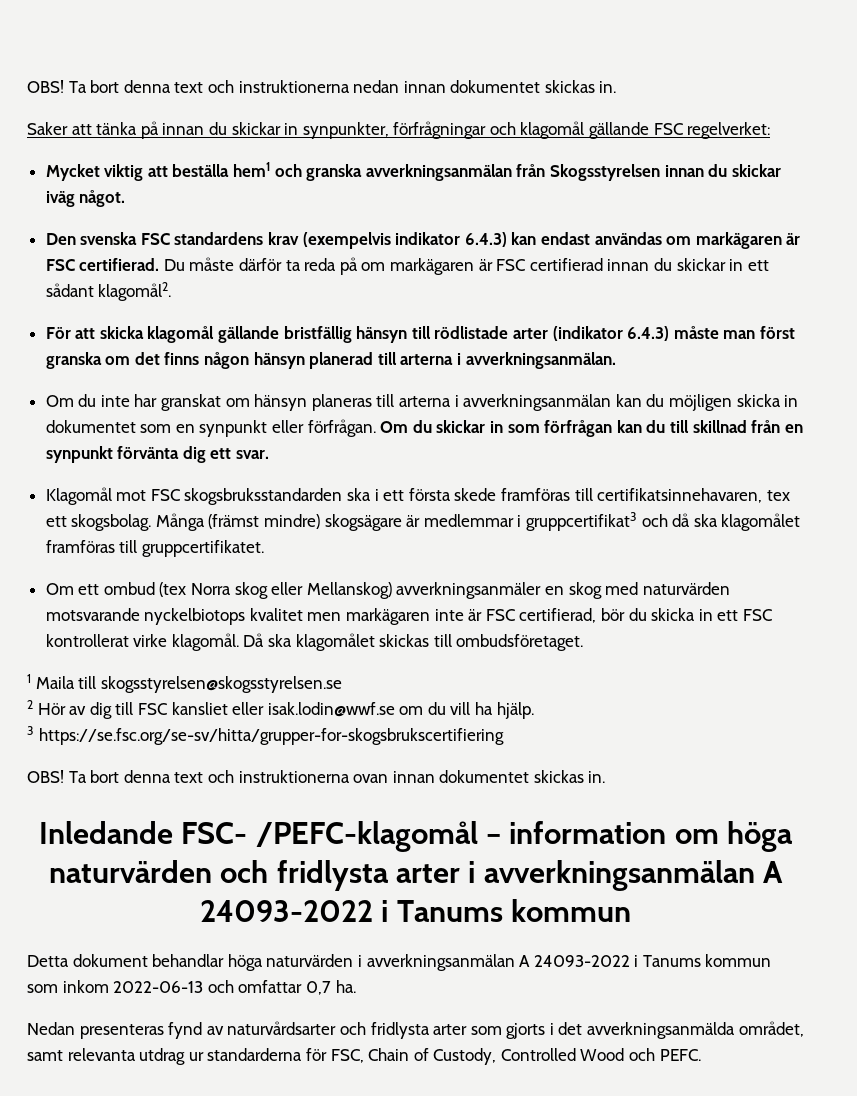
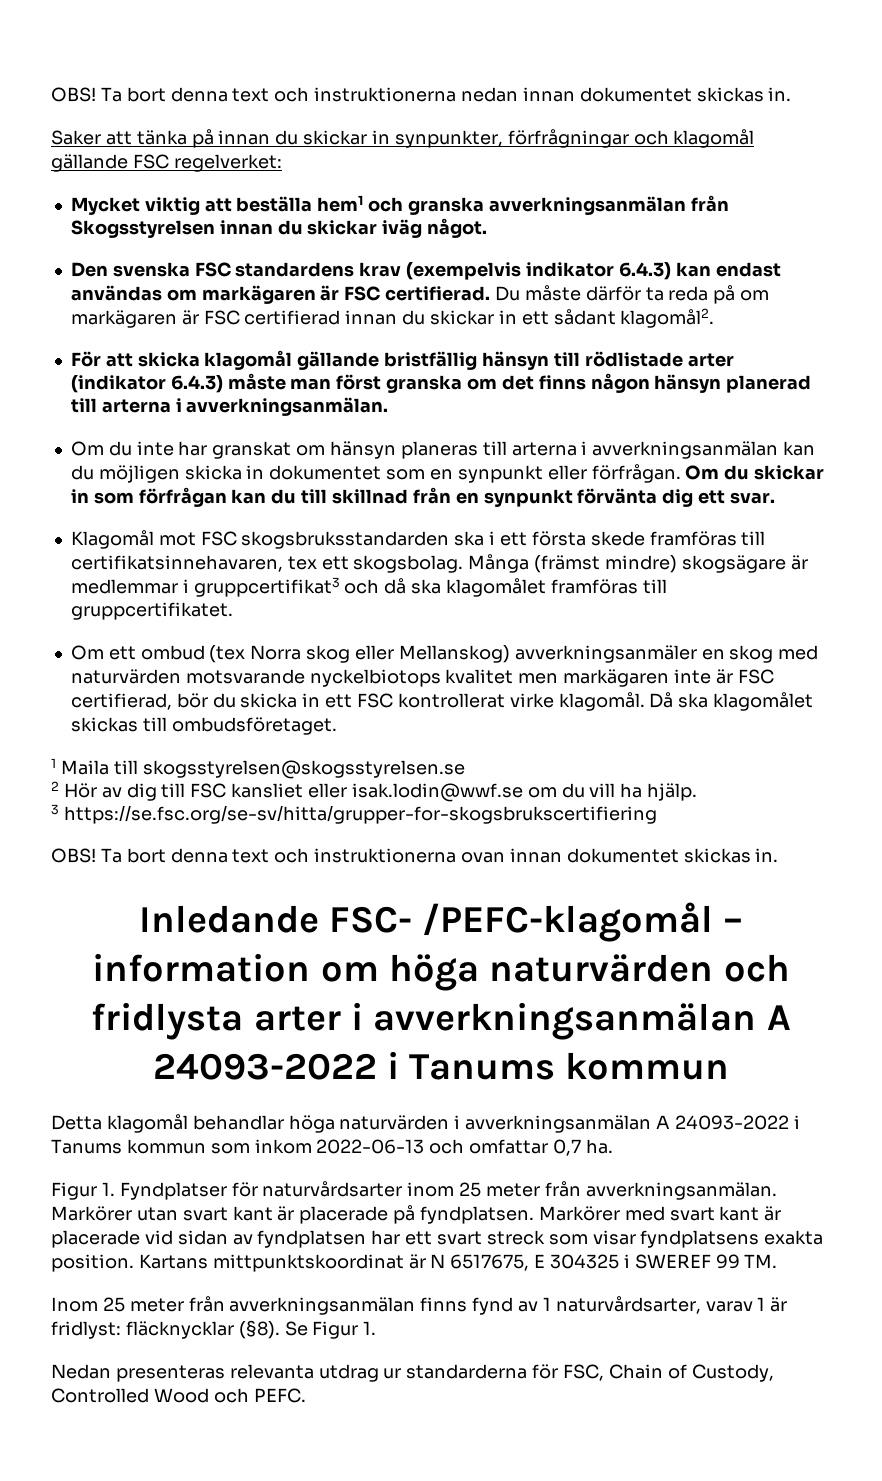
- Detta dokument behandlar höga naturvärden i avverkningsanmälan A 24093-2022 i Tanums kommun som inkom 2022-06-13 och omfattar 0,7 ha.
+ Detta klagomål behandlar höga naturvärden i avverkningsanmälan A 24093-2022 i Tanums kommun som inkom 2022-06-13 och omfattar 0,7 ha.
- Nedan presenteras fynd av naturvårdsarter och fridlysta arter som gjorts i det avverkningsanmälda området, samt relevanta utdrag ur standarderna för FSC, Chain of Custody, Controlled Wood och PEFC.
+ Figur 1. Fyndplatser för naturvårdsarter inom 25 meter från avverkningsanmälan. Markörer utan svart kant är placerade på fyndplatsen. Markörer med svart kant är placerade vid sidan av fyndplatsen har ett svart streck som visar fyndplatsens exakta position. Kartans mittpunktskoordinat är N 6517675, E 304325 i SWEREF 99 TM.
+ Inom 25 meter från avverkningsanmälan finns fynd av 1 naturvårdsarter, varav 1 är fridlyst: fläcknycklar (§8). Se Figur 1.
+ Nedan presenteras relevanta utdrag ur standarderna för FSC, Chain of Custody, Controlled Wood och PEFC.

